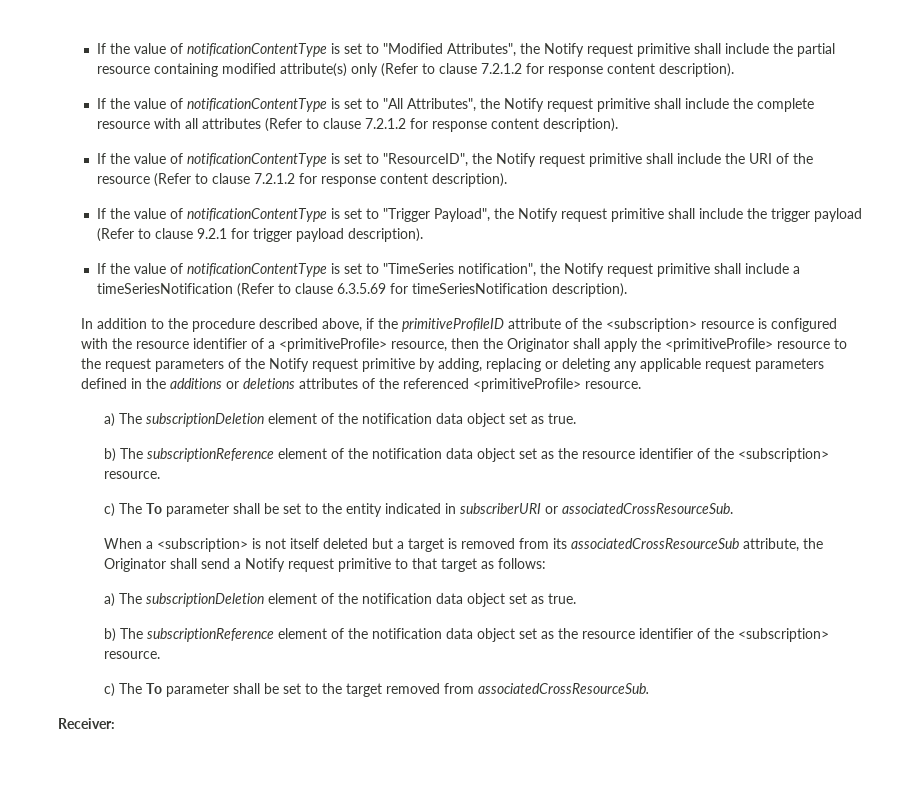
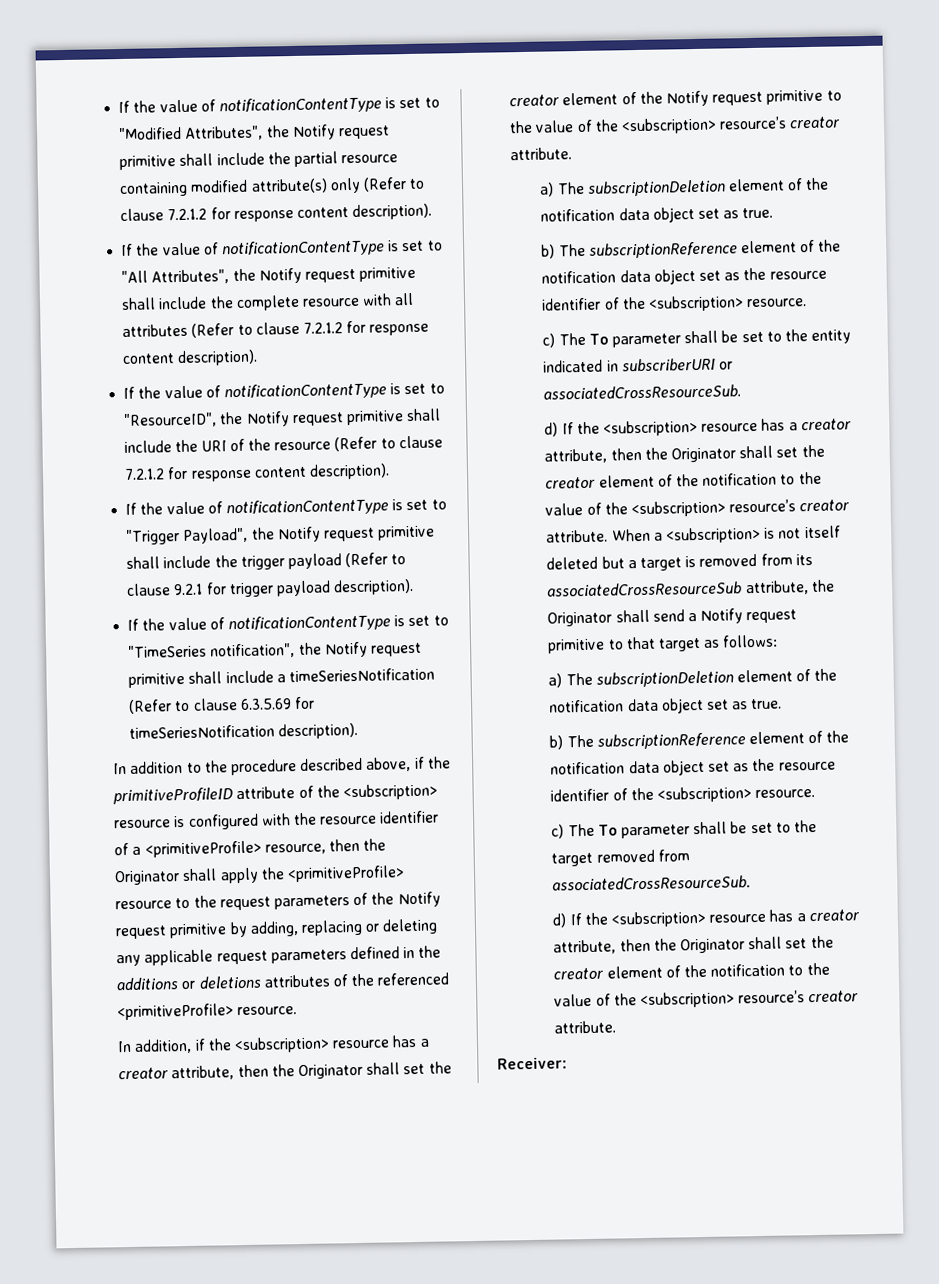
+ In addition, if the <subscription> resource has a creator attribute, then the Originator shall set the creator element of the Notify request primitive to the value of the <subscription> resource’s creator attribute.
  c) The To parameter shall be set to the entity indicated in subscriberURI or associatedCrossResourceSub.
- When a <subscription> is not itself deleted but a target is removed from its associatedCrossResourceSub attribute, the Originator shall send a Notify request primitive to that target as follows:
+ d) If the <subscription> resource has a creator attribute, then the Originator shall set the creator element of the notification to the value of the <subscription> resource’s creator attribute. When a <subscription> is not itself deleted but a target is removed from its associatedCrossResourceSub attribute, the Originator shall send a Notify request primitive to that target as follows:
  c) The To parameter shall be set to the target removed from associatedCrossResourceSub.
+ d) If the <subscription> resource has a creator attribute, then the Originator shall set the creator element of the notification to the value of the <subscription> resource’s creator attribute.

